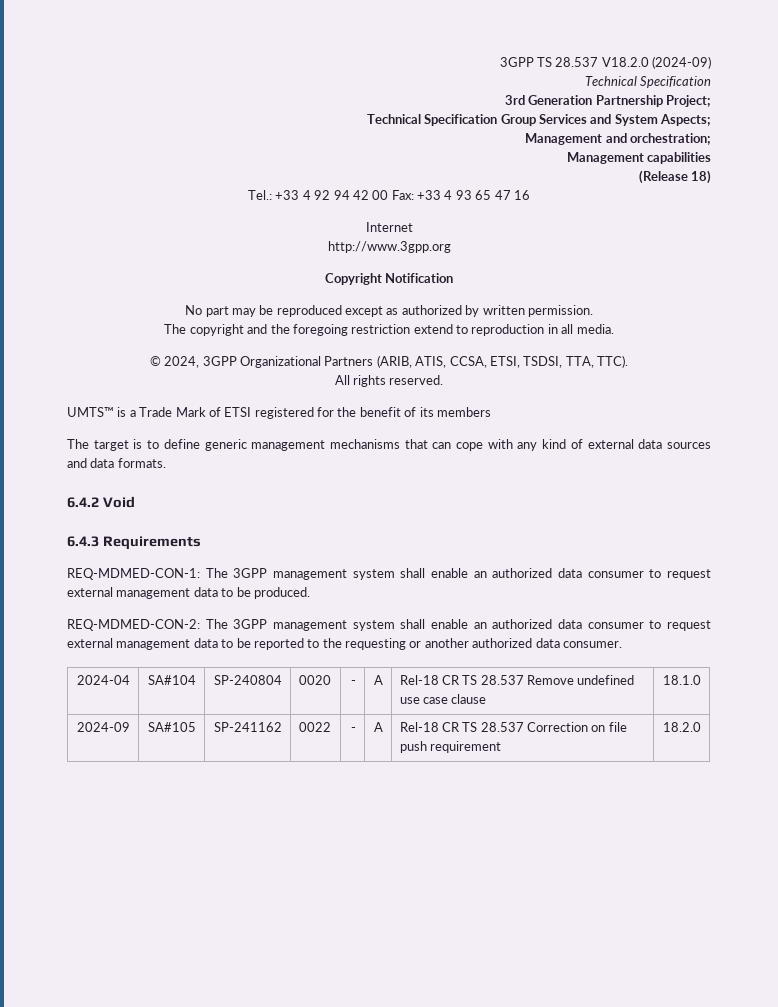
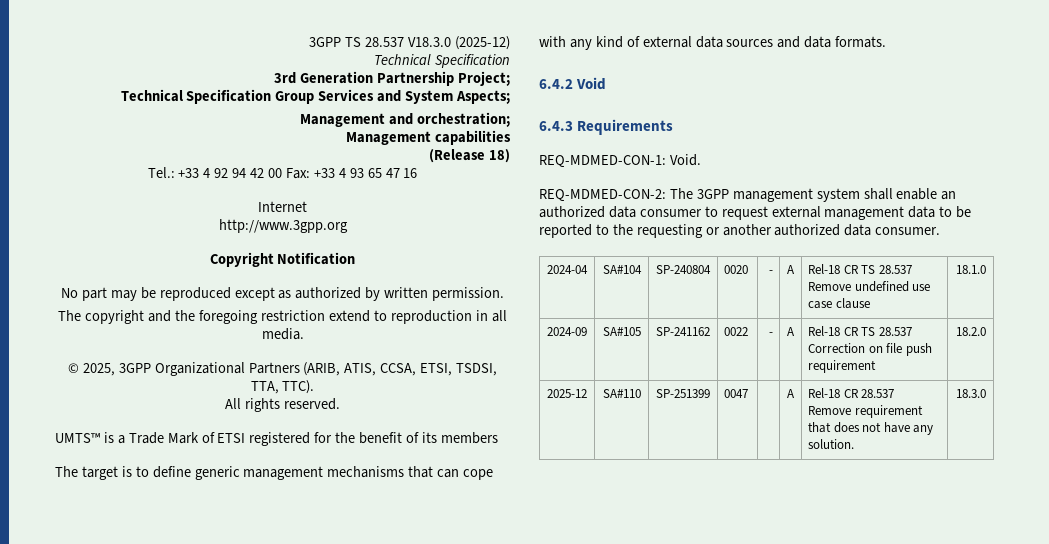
- 3GPP TS 28.537 V18.2.0 (2024-09)
+ 3GPP TS 28.537 V18.3.0 (2025-12)
- © 2024, 3GPP Organizational Partners (ARIB, ATIS, CCSA, ETSI, TSDSI, TTA, TTC).
+ © 2025, 3GPP Organizational Partners (ARIB, ATIS, CCSA, ETSI, TSDSI, TTA, TTC).
- REQ-MDMED-CON-1: The 3GPP management system shall enable an authorized data consumer to request external management data to be produced.
+ REQ-MDMED-CON-1: Void.
+ 2025-12 | SA#110 | SP-251399 | 0047 | | A | Rel-18 CR 28.537 Remove requirement that does not have any solution. | 18.3.0

